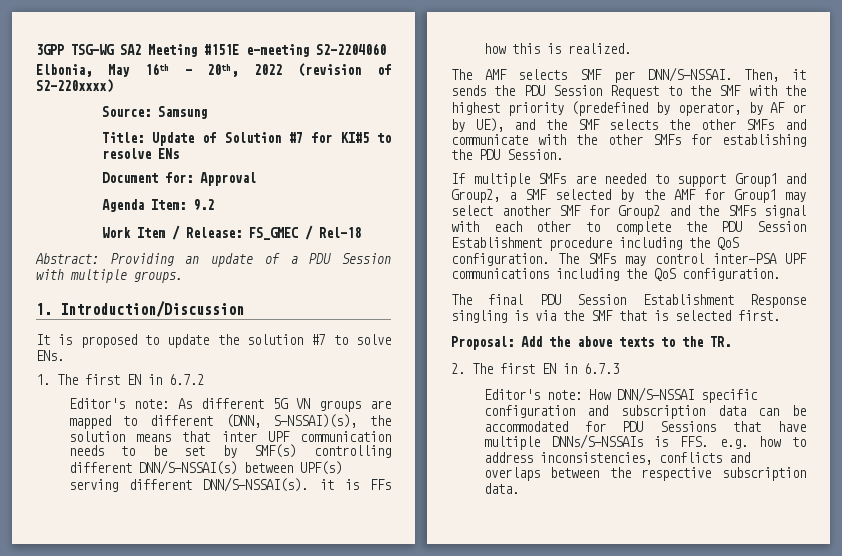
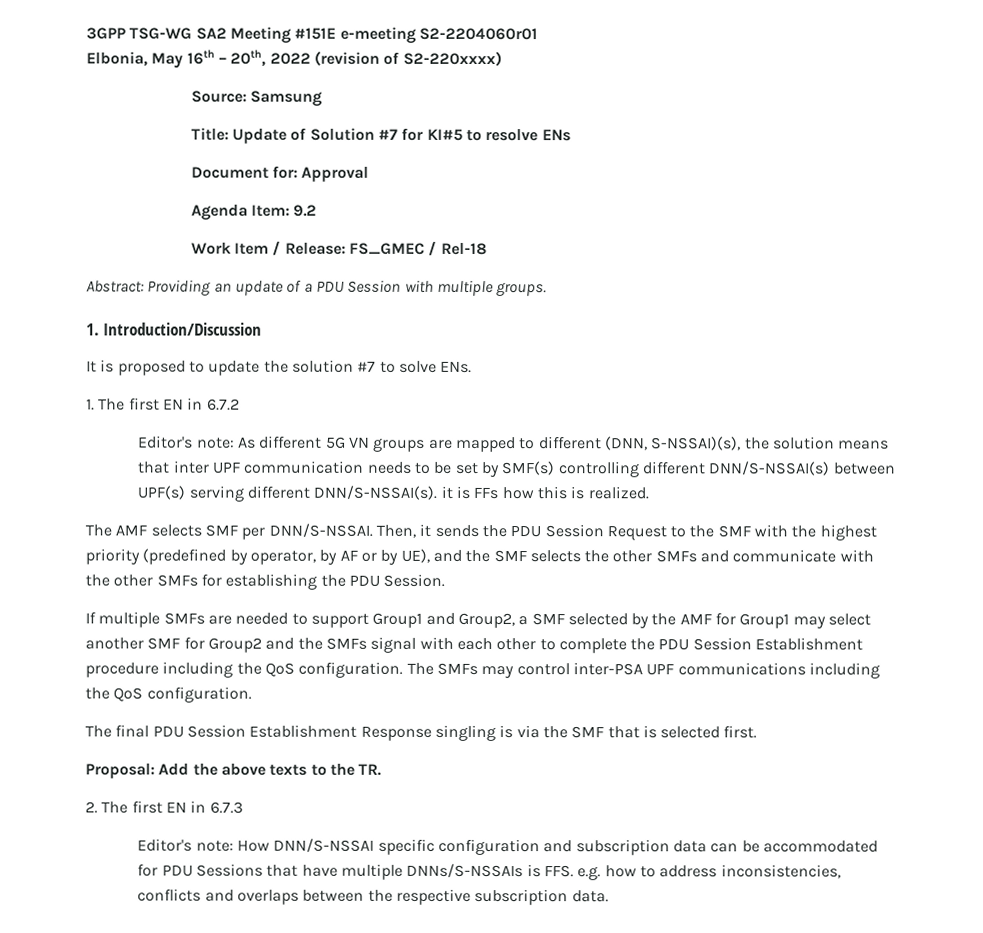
- 3GPP TSG-WG SA2 Meeting #151E e-meeting S2-2204060
+ 3GPP TSG-WG SA2 Meeting #151E e-meeting S2-2204060r01

